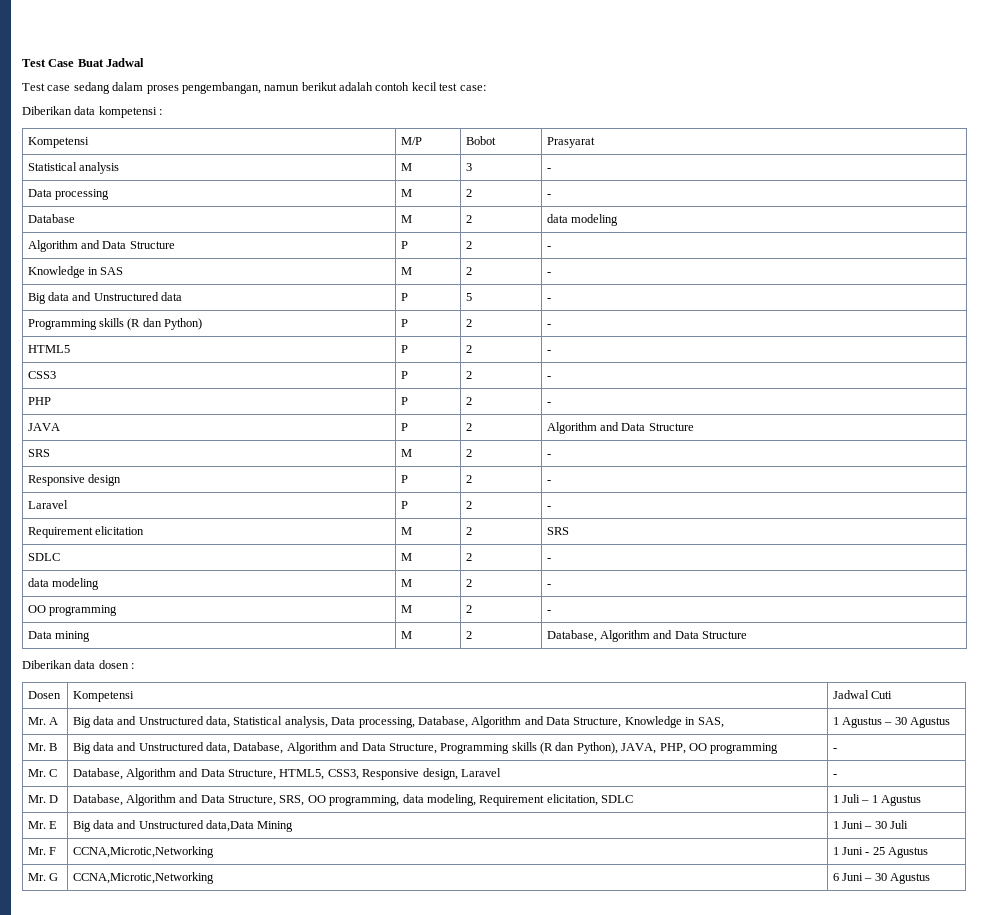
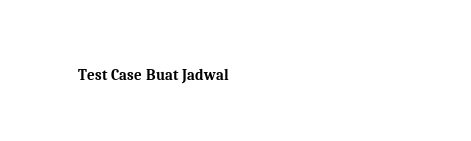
- Test case sedang dalam proses pengembangan, namun berikut adalah contoh kecil test case:
- Diberikan data kompetensi :
- Kompetensi | M/P | Bobot | Prasyarat
- Statistical analysis | M | 3 | -
- Data processing | M | 2 | -
- Database | M | 2 | data modeling
- Algorithm and Data Structure | P | 2 | -
- Knowledge in SAS | M | 2 | -
- Big data and Unstructured data | P | 5 | -
- Programming skills (R dan Python) | P | 2 | -
- HTML5 | P | 2 | -
- CSS3 | P | 2 | -
- PHP | P | 2 | -
- JAVA | P | 2 | Algorithm and Data Structure
- SRS | M | 2 | -
- Responsive design | P | 2 | -
- Laravel | P | 2 | -
- Requirement elicitation | M | 2 | SRS
- SDLC | M | 2 | -
- data modeling | M | 2 | -
- OO programming | M | 2 | -
- Data mining | M | 2 | Database, Algorithm and Data Structure
- Diberikan data dosen :
- Dosen | Kompetensi | Jadwal Cuti
- Mr. A | Big data and Unstructured data, Statistical analysis, Data processing, Database, Algorithm and Data Structure, Knowledge in SAS, | 1 Agustus – 30 Agustus
- Mr. B | Big data and Unstructured data, Database, Algorithm and Data Structure, Programming skills (R dan Python), JAVA, PHP, OO programming | -
- Mr. C | Database, Algorithm and Data Structure, HTML5, CSS3, Responsive design, Laravel | -
- Mr. D | Database, Algorithm and Data Structure, SRS, OO programming, data modeling, Requirement elicitation, SDLC | 1 Juli – 1 Agustus
- Mr. E | Big data and Unstructured data,Data Mining | 1 Juni – 30 Juli
- Mr. F | CCNA,Microtic,Networking | 1 Juni - 25 Agustus
- Mr. G | CCNA,Microtic,Networking | 6 Juni – 30 Agustus

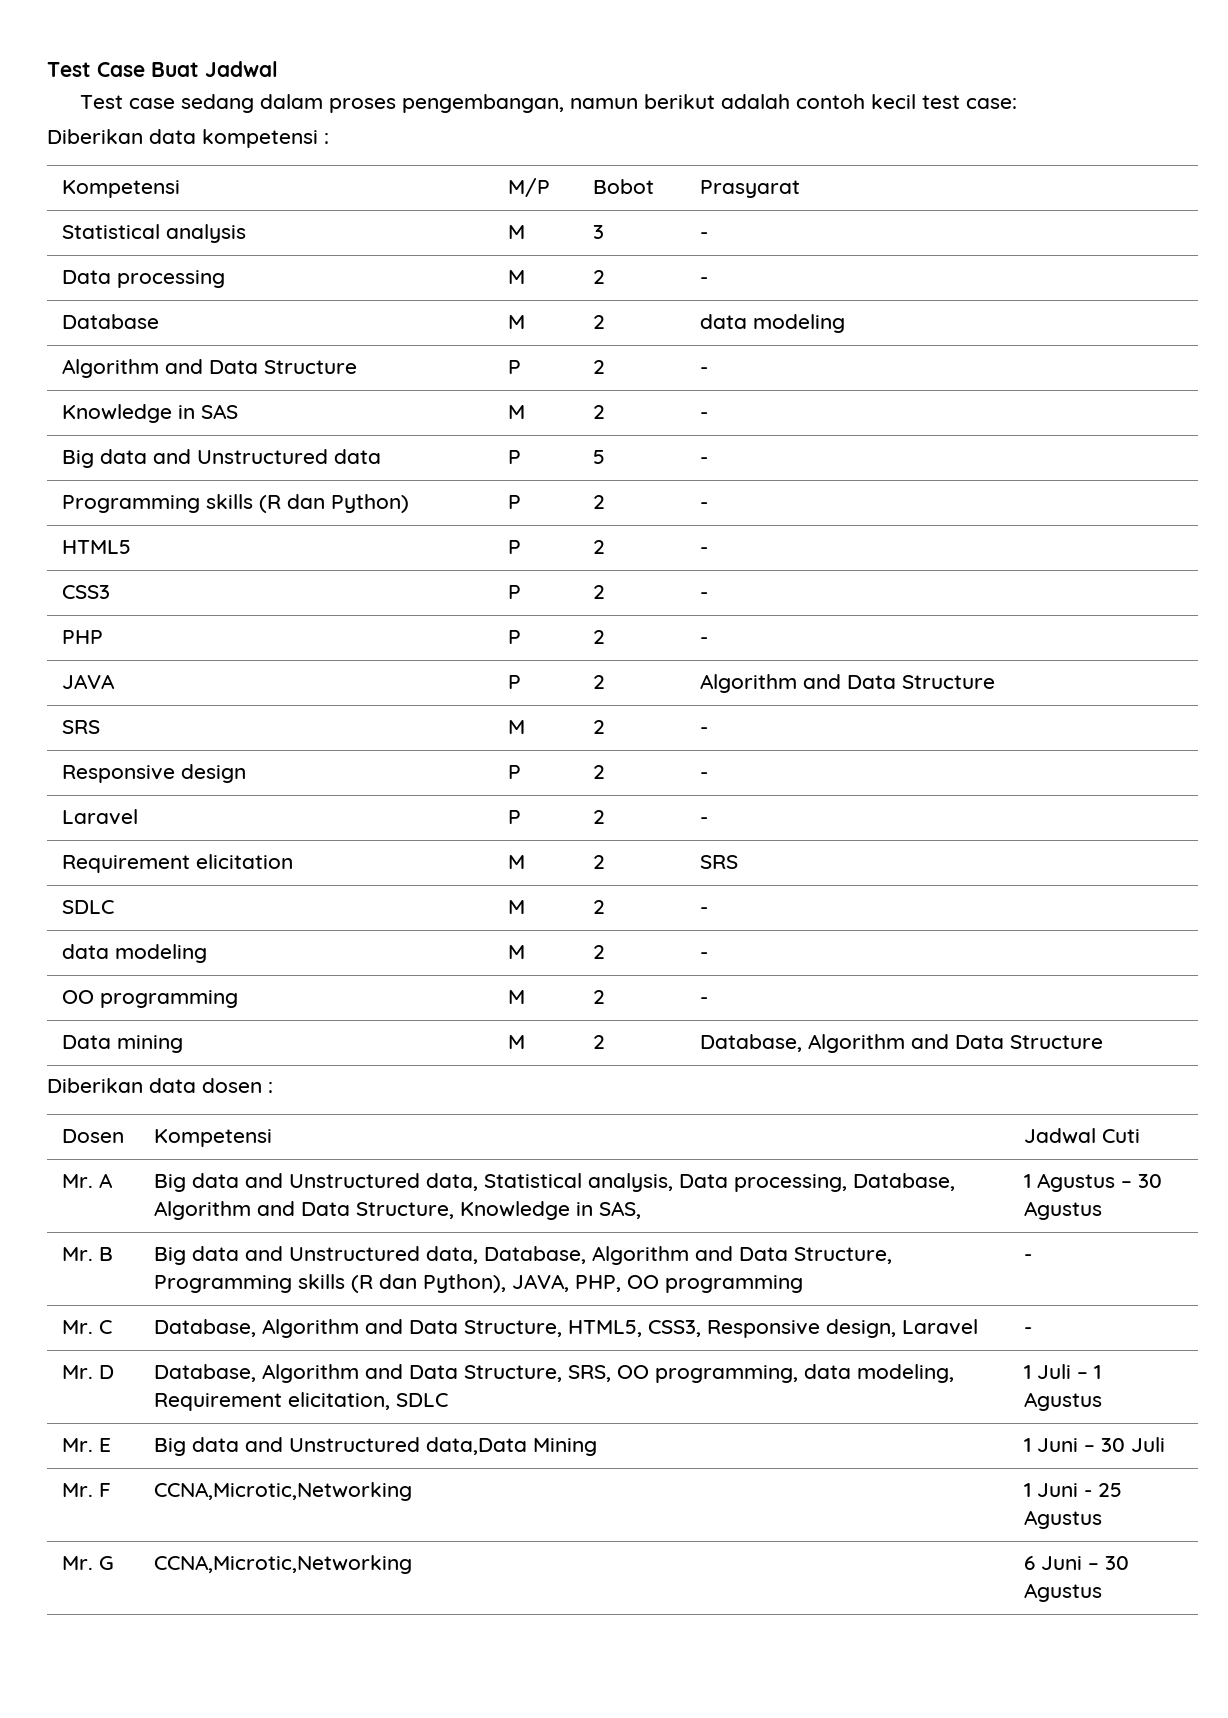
+ Test case sedang dalam proses pengembangan, namun berikut adalah contoh kecil test case:
+ Diberikan data kompetensi :
+ Kompetensi | M/P | Bobot | Prasyarat
+ Statistical analysis | M | 3 | -
+ Data processing | M | 2 | -
+ Database | M | 2 | data modeling
+ Algorithm and Data Structure | P | 2 | -
+ Knowledge in SAS | M | 2 | -
+ Big data and Unstructured data | P | 5 | -
+ Programming skills (R dan Python) | P | 2 | -
+ HTML5 | P | 2 | -
+ CSS3 | P | 2 | -
+ PHP | P | 2 | -
+ JAVA | P | 2 | Algorithm and Data Structure
+ SRS | M | 2 | -
+ Responsive design | P | 2 | -
+ Laravel | P | 2 | -
+ Requirement elicitation | M | 2 | SRS
+ SDLC | M | 2 | -
+ data modeling | M | 2 | -
+ OO programming | M | 2 | -
+ Data mining | M | 2 | Database, Algorithm and Data Structure
+ Diberikan data dosen :
+ Dosen | Kompetensi | Jadwal Cuti
+ Mr. A | Big data and Unstructured data, Statistical analysis, Data processing, Database, Algorithm and Data Structure, Knowledge in SAS, | 1 Agustus – 30 Agustus
+ Mr. B | Big data and Unstructured data, Database, Algorithm and Data Structure, Programming skills (R dan Python), JAVA, PHP, OO programming | -
+ Mr. C | Database, Algorithm and Data Structure, HTML5, CSS3, Responsive design, Laravel | -
+ Mr. D | Database, Algorithm and Data Structure, SRS, OO programming, data modeling, Requirement elicitation, SDLC | 1 Juli – 1 Agustus
+ Mr. E | Big data and Unstructured data,Data Mining | 1 Juni – 30 Juli
+ Mr. F | CCNA,Microtic,Networking | 1 Juni - 25 Agustus
+ Mr. G | CCNA,Microtic,Networking | 6 Juni – 30 Agustus

